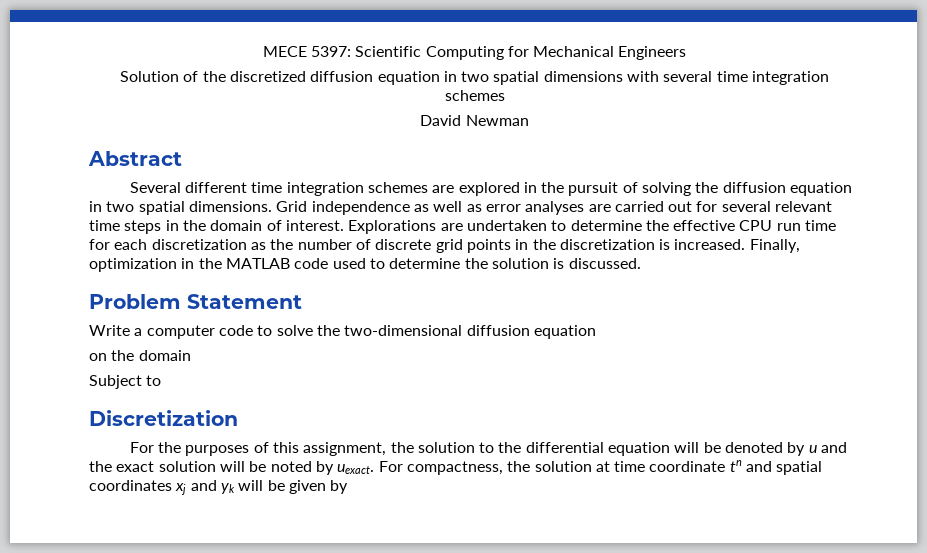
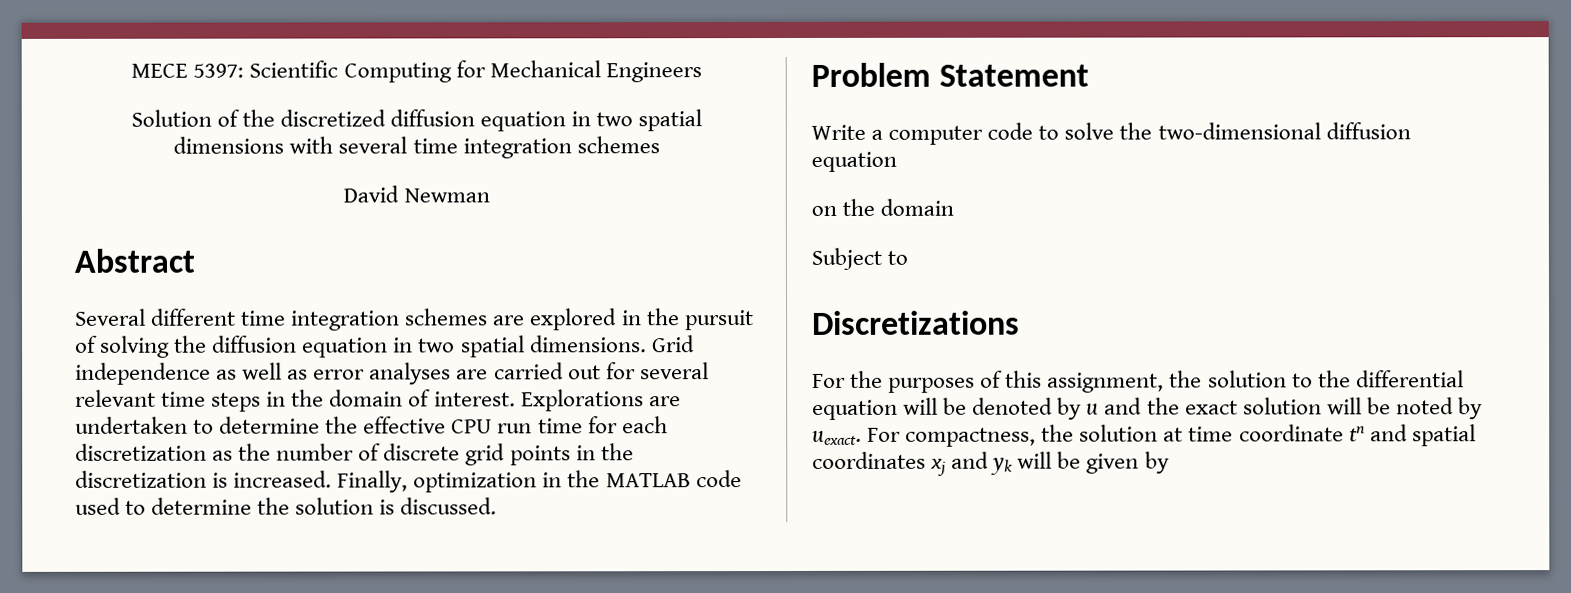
- Discretization
+ Discretizations

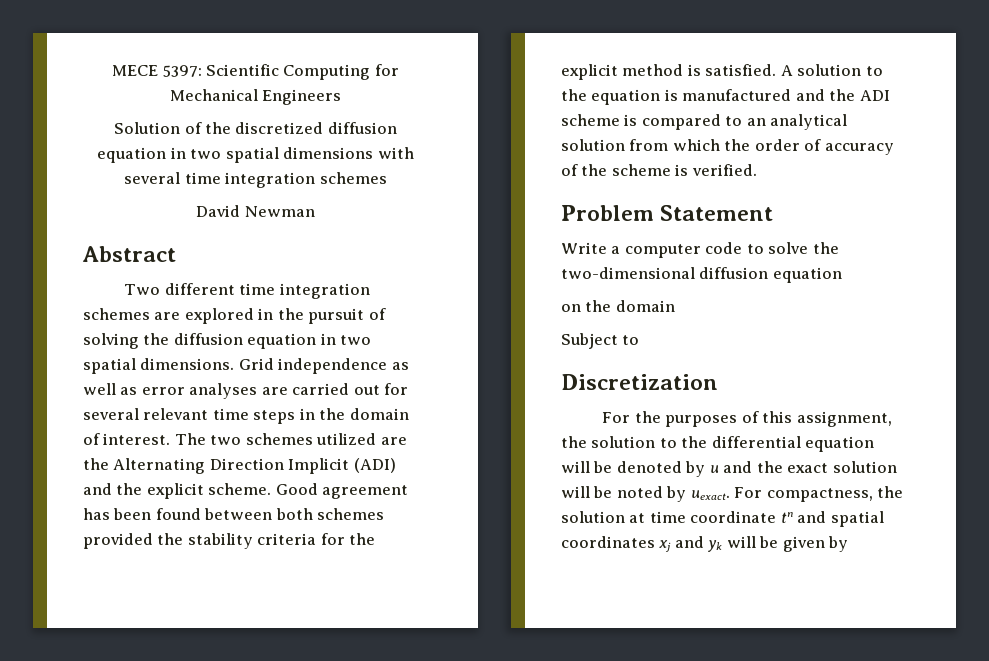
- Several different time integration schemes are explored in the pursuit of solving the diffusion equation in two spatial dimensions.
+ Two different time integration schemes are explored in the pursuit of solving the diffusion equation in two spatial dimensions.
- Explorations are undertaken to determine the effective CPU run time for each discretization as the number of discrete grid points in the discretization is increased. Finally, optimization in the MATLAB code used to determine the solution is discussed.
+ The two schemes utilized are the Alternating Direction Implicit (ADI) and the explicit scheme. Good agreement has been found between both schemes provided the stability criteria for the explicit method is satisfied. A solution to the equation is manufactured and the ADI scheme is compared to an analytical solution from which the order of accuracy of the scheme is verified.
- Discretizations
+ Discretization

